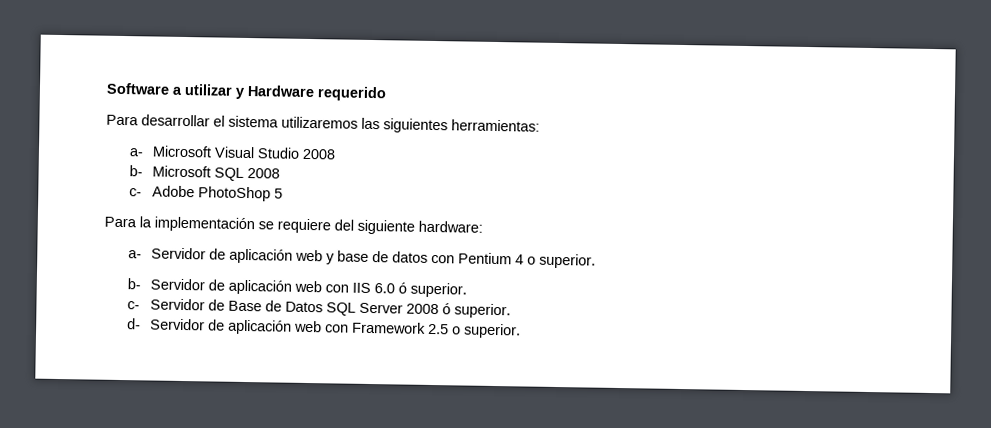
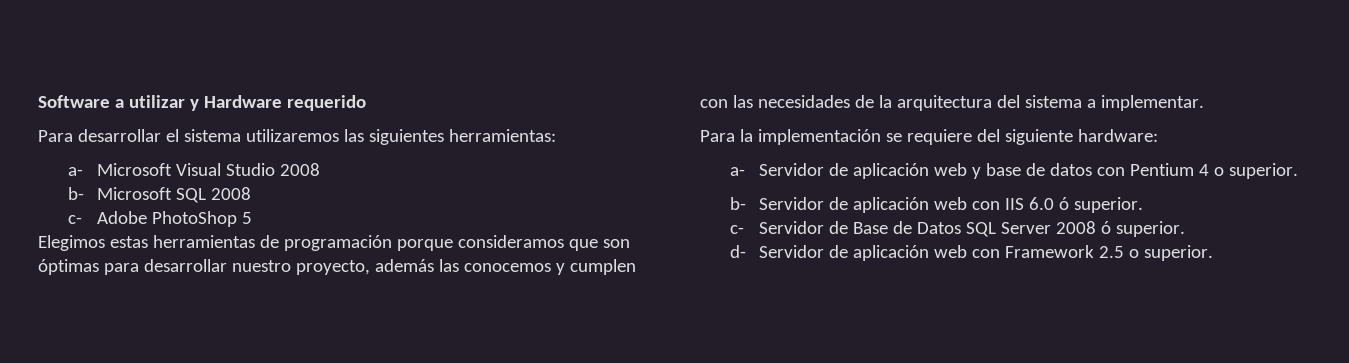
+ Elegimos estas herramientas de programación porque consideramos que son óptimas para desarrollar nuestro proyecto, además las conocemos y cumplen con las necesidades de la arquitectura del sistema a implementar.

